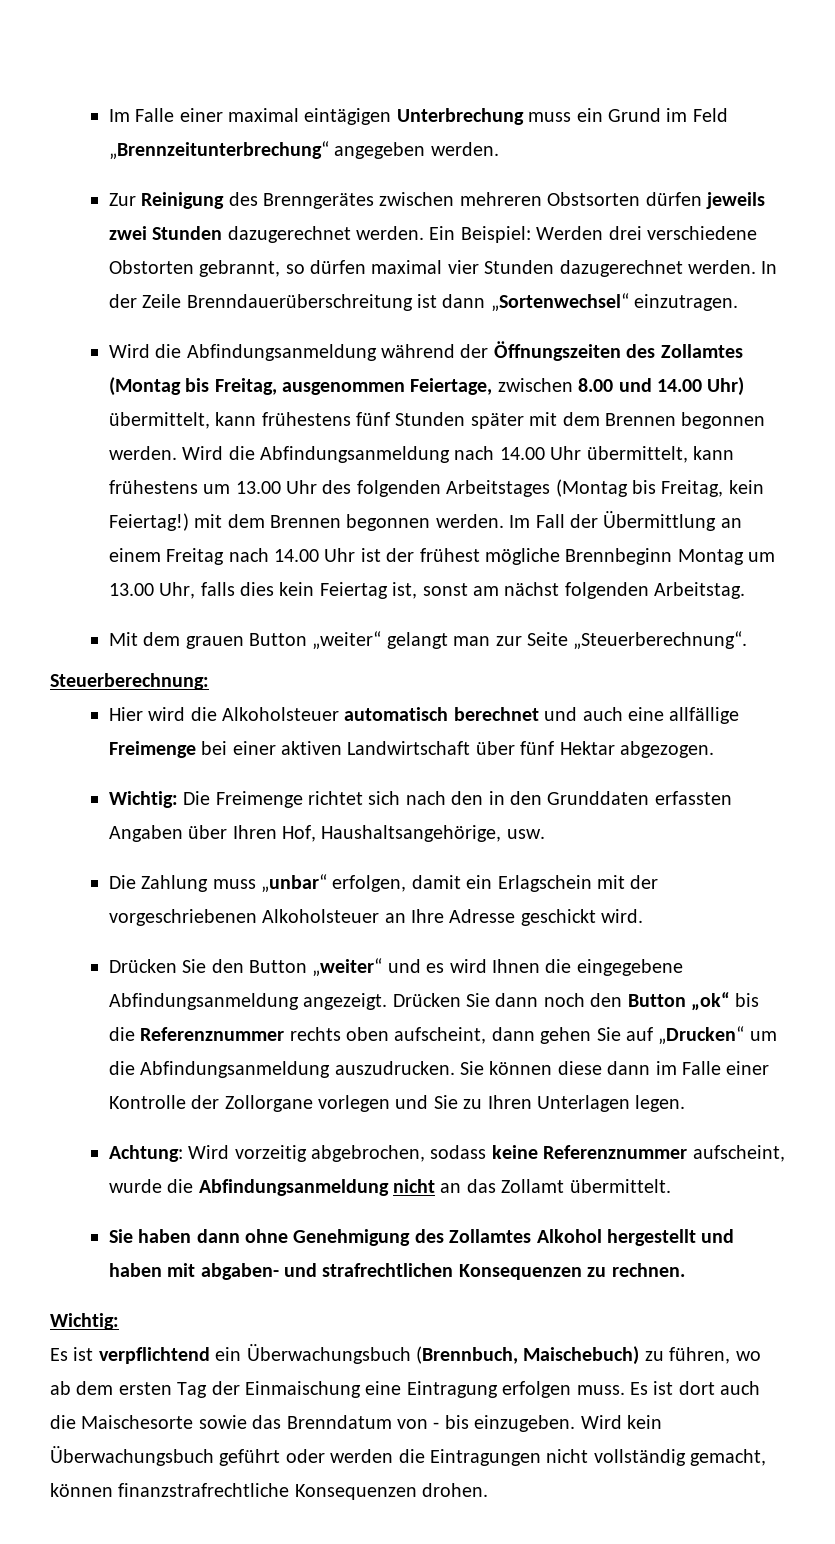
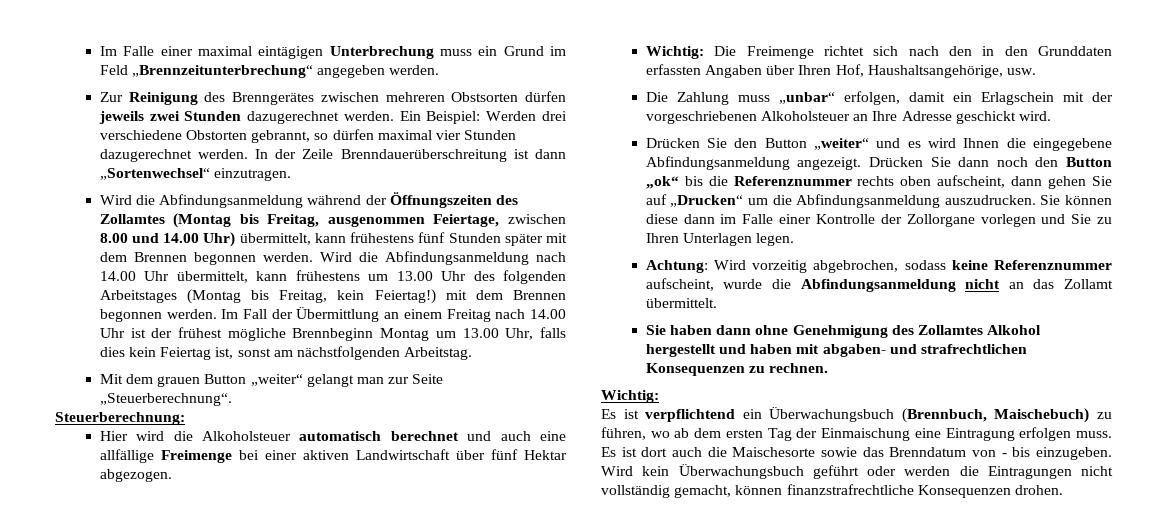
- Im Fall der Übermittlung an einem Freitag nach 14.00 Uhr ist der frühest mögliche Brennbeginn Montag um 13.00 Uhr, falls dies kein Feiertag ist, sonst am nächst folgenden Arbeitstag.
+ Im Fall der Übermittlung an einem Freitag nach 14.00 Uhr ist der frühest mögliche Brennbeginn Montag um 13.00 Uhr, falls dies kein Feiertag ist, sonst am nächstfolgenden Arbeitstag.

